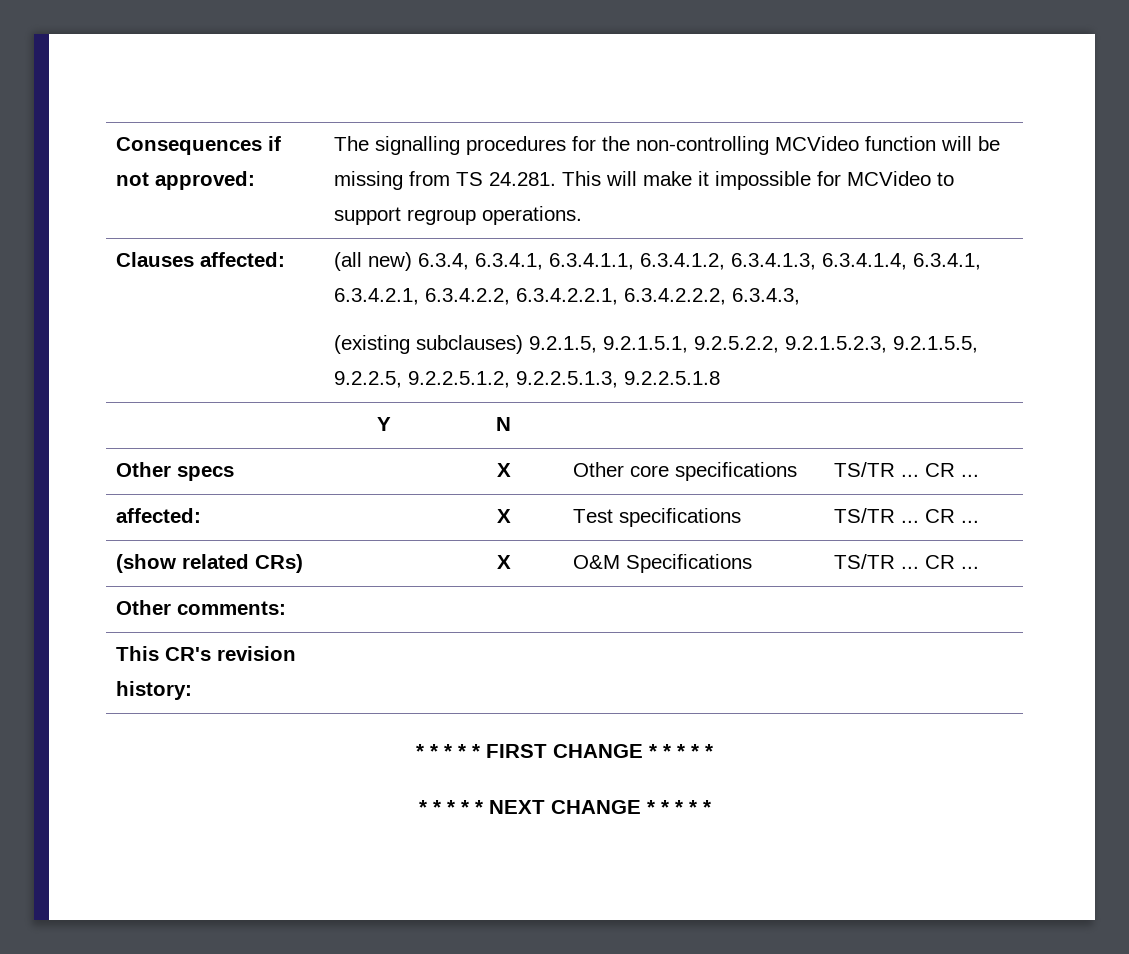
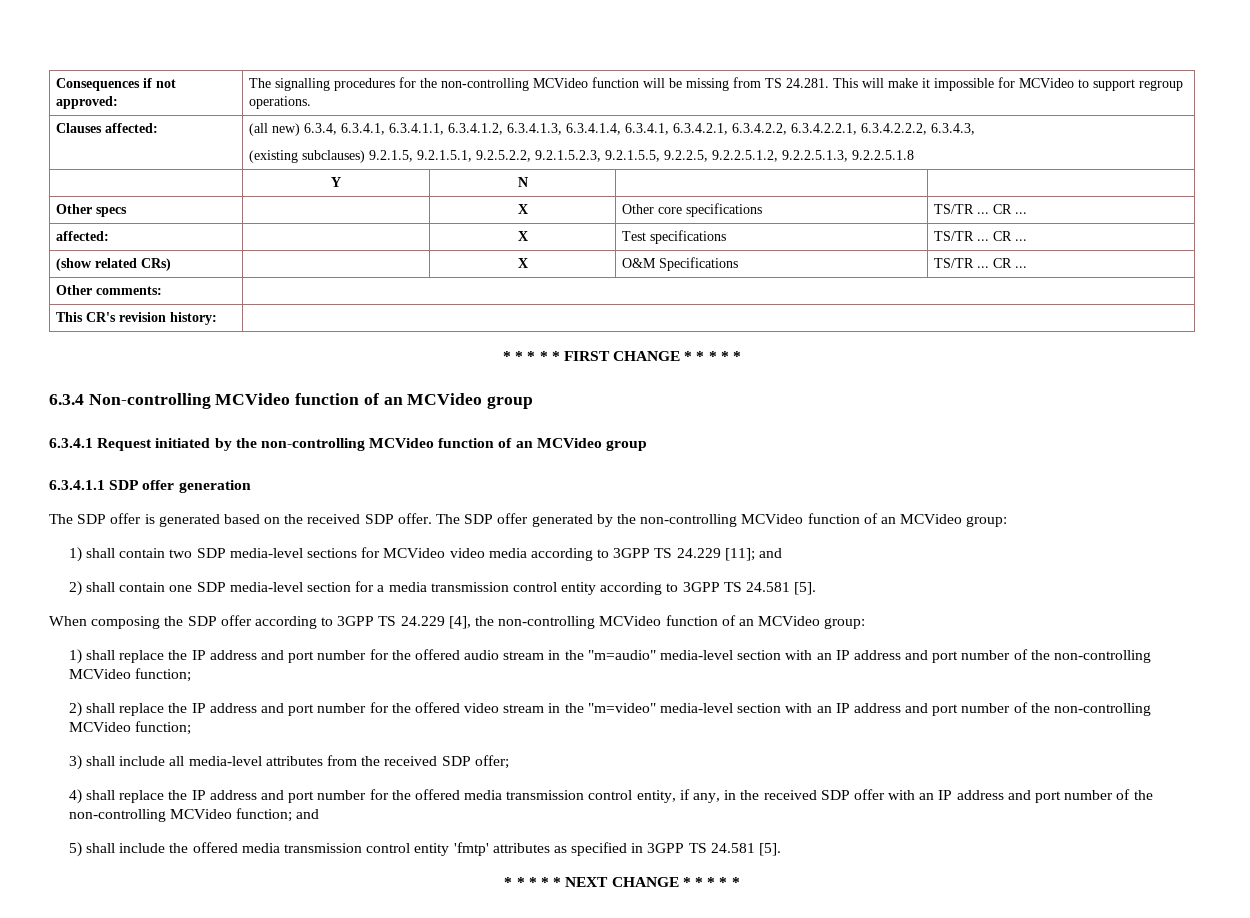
+ 6.3.4 Non-controlling MCVideo function of an MCVideo group
+ 6.3.4.1 Request initiated by the non-controlling MCVideo function of an MCVideo group
+ 6.3.4.1.1 SDP offer generation
+ The SDP offer is generated based on the received SDP offer. The SDP offer generated by the non-controlling MCVideo function of an MCVideo group:
+ 1) shall contain two SDP media-level sections for MCVideo video media according to 3GPP TS 24.229 [11]; and
+ 2) shall contain one SDP media-level section for a media transmission control entity according to 3GPP TS 24.581 [5].
+ When composing the SDP offer according to 3GPP TS 24.229 [4], the non-controlling MCVideo function of an MCVideo group:
+ 1) shall replace the IP address and port number for the offered audio stream in the "m=audio" media-level section with an IP address and port number of the non-controlling MCVideo function;
+ 2) shall replace the IP address and port number for the offered video stream in the "m=video" media-level section with an IP address and port number of the non-controlling MCVideo function;
+ 3) shall include all media-level attributes from the received SDP offer;
+ 4) shall replace the IP address and port number for the offered media transmission control entity, if any, in the received SDP offer with an IP address and port number of the non-controlling MCVideo function; and
+ 5) shall include the offered media transmission control entity 'fmtp' attributes as specified in 3GPP TS 24.581 [5].

